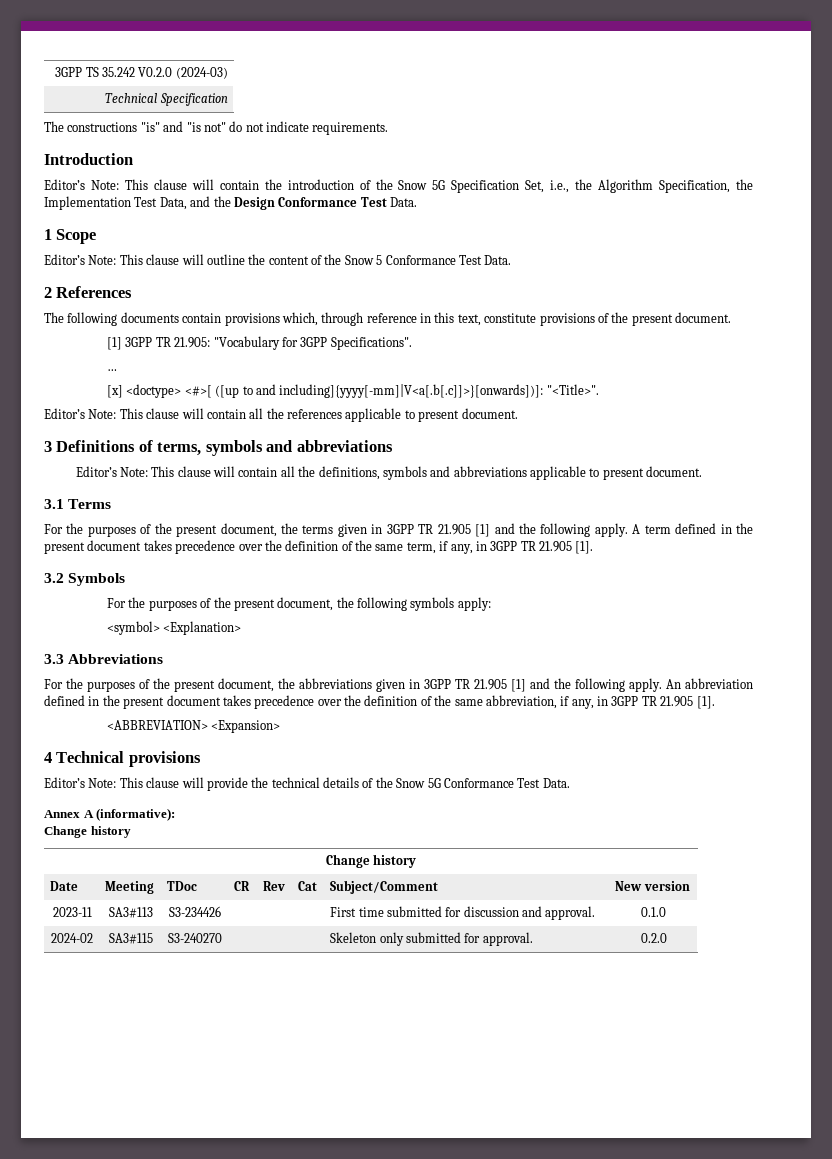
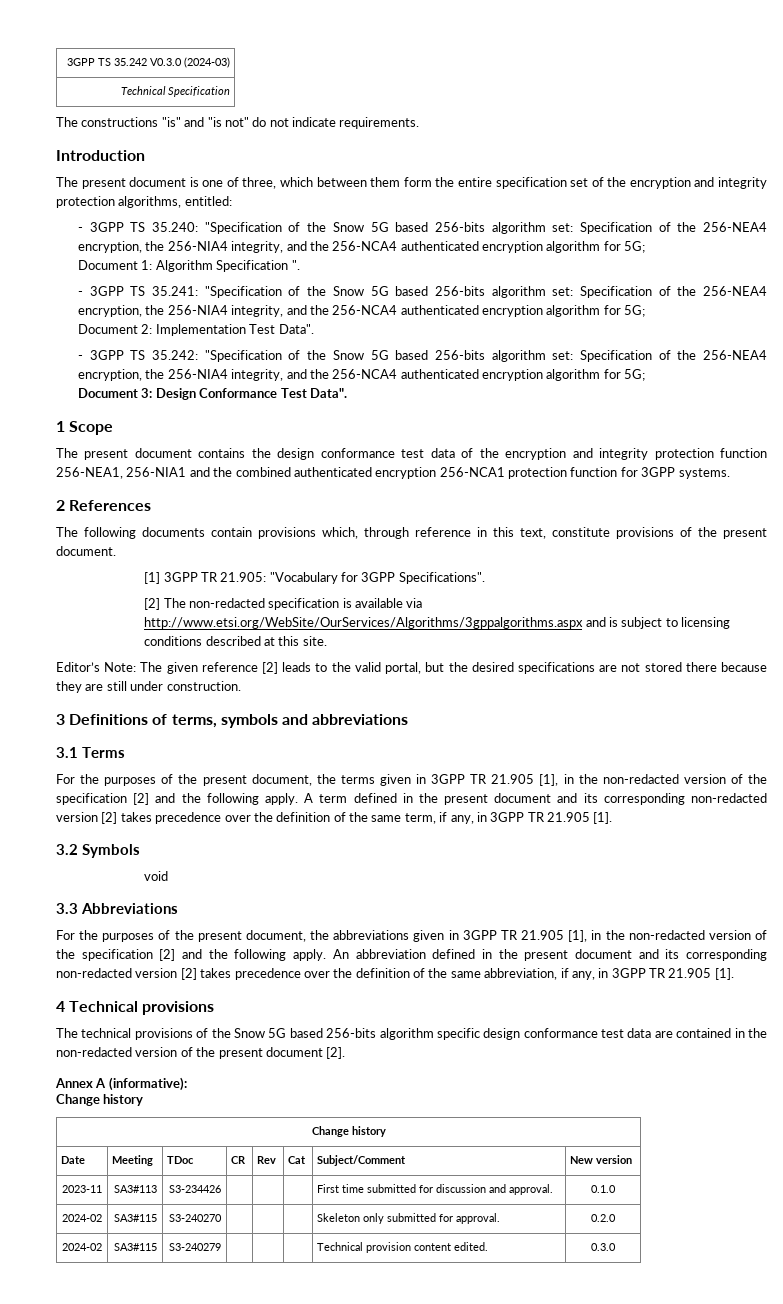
- 3GPP TS 35.242 V0.2.0 (2024-03)
+ 3GPP TS 35.242 V0.3.0 (2024-03)
- Editor’s Note: This clause will contain the introduction of the Snow 5G Specification Set, i.e., the Algorithm Specification, the Implementation Test Data, and the Design Conformance Test Data.
+ The present document is one of three, which between them form the entire specification set of the encryption and integrity protection algorithms, entitled:
+ - 3GPP TS 35.240: "Specification of the Snow 5G based 256-bits algorithm set: Specification of the 256-NEA4 encryption, the 256-NIA4 integrity, and the 256-NCA4 authenticated encryption algorithm for 5G;
+ Document 1: Algorithm Specification ".
+ - 3GPP TS 35.241: "Specification of the Snow 5G based 256-bits algorithm set: Specification of the 256-NEA4 encryption, the 256-NIA4 integrity, and the 256-NCA4 authenticated encryption algorithm for 5G;
+ Document 2: Implementation Test Data".
+ - 3GPP TS 35.242: "Specification of the Snow 5G based 256-bits algorithm set: Specification of the 256-NEA4 encryption, the 256-NIA4 integrity, and the 256-NCA4 authenticated encryption algorithm for 5G;
+ Document 3: Design Conformance Test Data".
- Editor’s Note: This clause will outline the content of the Snow 5 Conformance Test Data.
+ The present document contains the design conformance test data of the encryption and integrity protection function 256-NEA1, 256-NIA1 and the combined authenticated encryption 256-NCA1 protection function for 3GPP systems.
- …
- [x] <doctype> <#>[ ([up to and including]{yyyy[-mm]|V<a[.b[.c]]>}[onwards])]: "<Title>".
- Editor’s Note: This clause will contain all the references applicable to present document.
+ [2] The non-redacted specification is available via http://www.etsi.org/WebSite/OurServices/Algorithms/3gppalgorithms.aspx and is subject to licensing conditions described at this site.
+ Editor’s Note: The given reference [2] leads to the valid portal, but the desired specifications are not stored there because they are still under construction.
- Editor’s Note: This clause will contain all the definitions, symbols and abbreviations applicable to present document.
- For the purposes of the present document, the terms given in 3GPP TR 21.905 [1] and the following apply.
+ For the purposes of the present document, the terms given in 3GPP TR 21.905 [1], in the non-redacted version of the specification [2] and the following apply.
- A term defined in the present document takes precedence over the definition of the same term, if any, in 3GPP TR 21.905 [1].
+ A term defined in the present document and its corresponding non-redacted version [2] takes precedence over the definition of the same term, if any, in 3GPP TR 21.905 [1].
- For the purposes of the present document, the following symbols apply:
- <symbol> <Explanation>
+ void
- For the purposes of the present document, the abbreviations given in 3GPP TR 21.905 [1] and the following apply.
+ For the purposes of the present document, the abbreviations given in 3GPP TR 21.905 [1], in the non-redacted version of the specification [2] and the following apply.
- An abbreviation defined in the present document takes precedence over the definition of the same abbreviation, if any, in 3GPP TR 21.905 [1].
+ An abbreviation defined in the present document and its corresponding non-redacted version [2] takes precedence over the definition of the same abbreviation, if any, in 3GPP TR 21.905 [1].
- <ABBREVIATION> <Expansion>
- Editor’s Note: This clause will provide the technical details of the Snow 5G Conformance Test Data.
+ The technical provisions of the Snow 5G based 256-bits algorithm specific design conformance test data are contained in the non-redacted version of the present document [2].
+ 2024-02 | SA3#115 | S3-240279 | | | | Technical provision content edited. | 0.3.0

